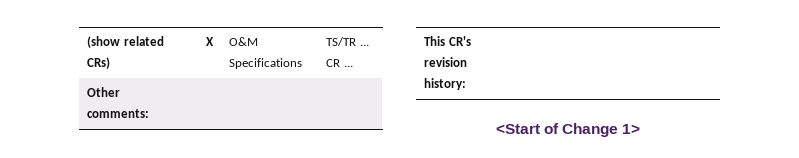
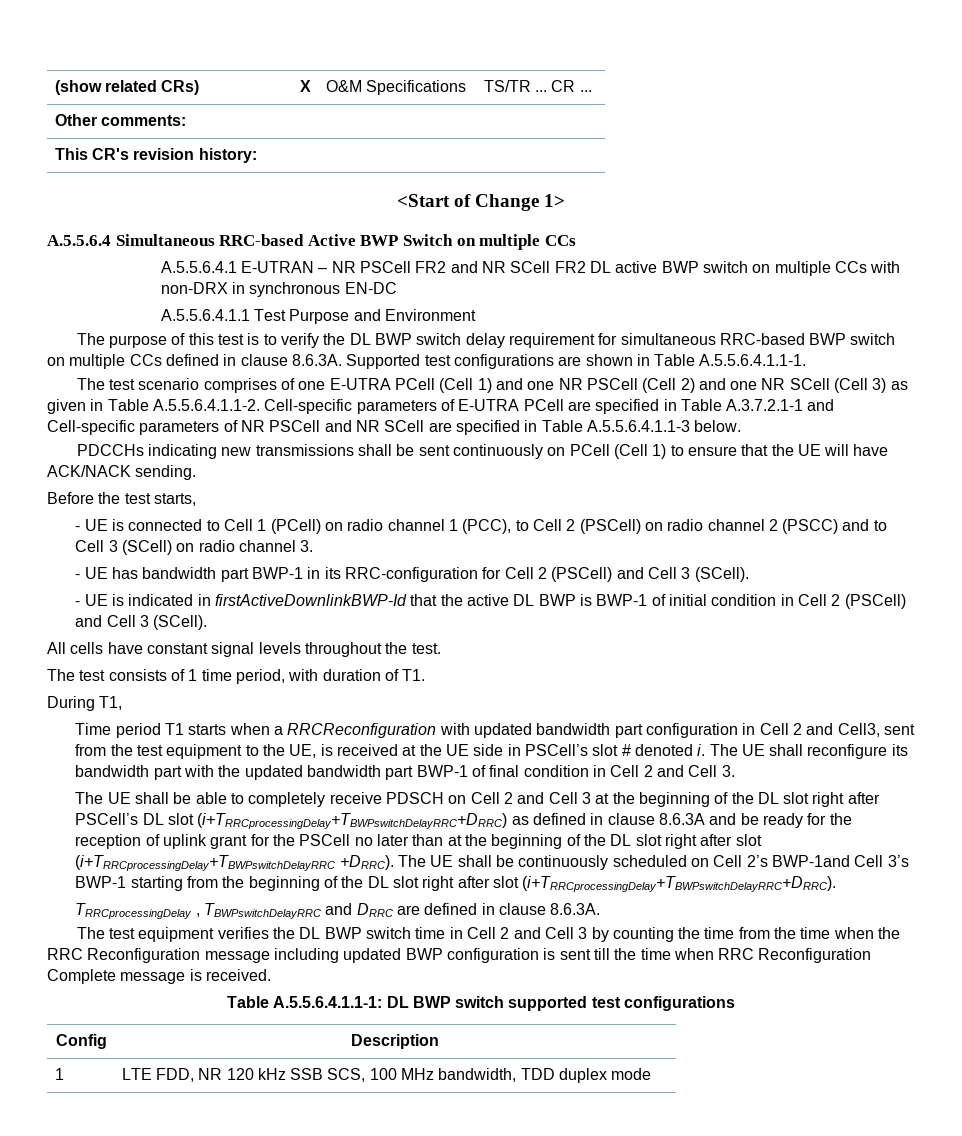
+ A.5.5.6.4 Simultaneous RRC-based Active BWP Switch on multiple CCs
+ A.5.5.6.4.1 E-UTRAN – NR PSCell FR2 and NR SCell FR2 DL active BWP switch on multiple CCs with non-DRX in synchronous EN-DC
+ A.5.5.6.4.1.1 Test Purpose and Environment
+ The purpose of this test is to verify the DL BWP switch delay requirement for simultaneous RRC-based BWP switch on multiple CCs defined in clause 8.6.3A. Supported test configurations are shown in Table A.5.5.6.4.1.1-1.
+ The test scenario comprises of one E-UTRA PCell (Cell 1) and one NR PSCell (Cell 2) and one NR SCell (Cell 3) as given in Table A.5.5.6.4.1.1-2. Cell-specific parameters of E-UTRA PCell are specified in Table A.3.7.2.1-1 and Cell-specific parameters of NR PSCell and NR SCell are specified in Table A.5.5.6.4.1.1-3 below.
+ PDCCHs indicating new transmissions shall be sent continuously on PCell (Cell 1) to ensure that the UE will have ACK/NACK sending.
+ Before the test starts,
+ - UE is connected to Cell 1 (PCell) on radio channel 1 (PCC), to Cell 2 (PSCell) on radio channel 2 (PSCC) and to Cell 3 (SCell) on radio channel 3.
+ - UE has bandwidth part BWP-1 in its RRC-configuration for Cell 2 (PSCell) and Cell 3 (SCell).
+ - UE is indicated in firstActiveDownlinkBWP-Id that the active DL BWP is BWP-1 of initial condition in Cell 2 (PSCell) and Cell 3 (SCell).
+ All cells have constant signal levels throughout the test.
+ The test consists of 1 time period, with duration of T1.
+ During T1,
+ Time period T1 starts when a RRCReconfiguration with updated bandwidth part configuration in Cell 2 and Cell3, sent from the test equipment to the UE, is received at the UE side in PSCell’s slot # denoted i. The UE shall reconfigure its bandwidth part with the updated bandwidth part BWP-1 of final condition in Cell 2 and Cell 3.
+ The UE shall be able to completely receive PDSCH on Cell 2 and Cell 3 at the beginning of the DL slot right after PSCell’s DL slot (i+TRRCprocessingDelay+TBWPswitchDelayRRC+DRRC) as defined in clause 8.6.3A and be ready for the reception of uplink grant for the PSCell no later than at the beginning of the DL slot right after slot (i+TRRCprocessingDelay+TBWPswitchDelayRRC +DRRC). The UE shall be continuously scheduled on Cell 2’s BWP-1and Cell 3’s BWP-1 starting from the beginning of the DL slot right after slot (i+TRRCprocessingDelay+TBWPswitchDelayRRC+DRRC).
+ TRRCprocessingDelay , TBWPswitchDelayRRC and DRRC are defined in clause 8.6.3A.
+ The test equipment verifies the DL BWP switch time in Cell 2 and Cell 3 by counting the time from the time when the RRC Reconfiguration message including updated BWP configuration is sent till the time when RRC Reconfiguration Complete message is received.
+ Table A.5.5.6.4.1.1-1: DL BWP switch supported test configurations
+ Config | Description
+ 1 | LTE FDD, NR 120 kHz SSB SCS, 100 MHz bandwidth, TDD duplex mode

